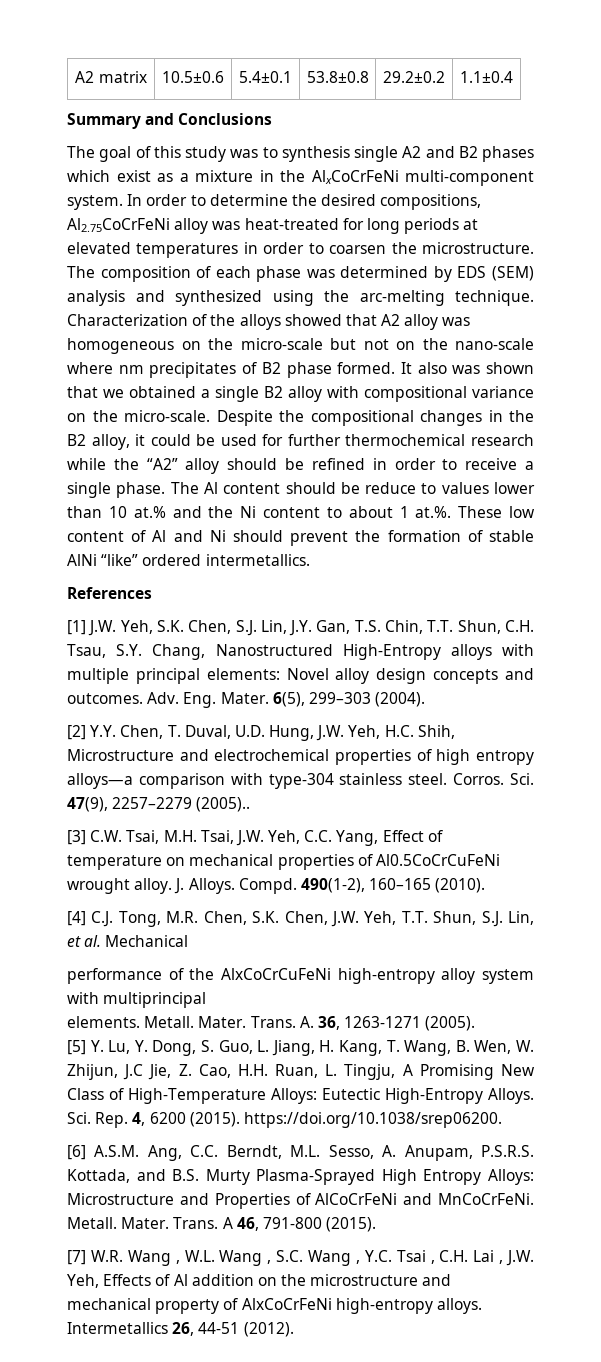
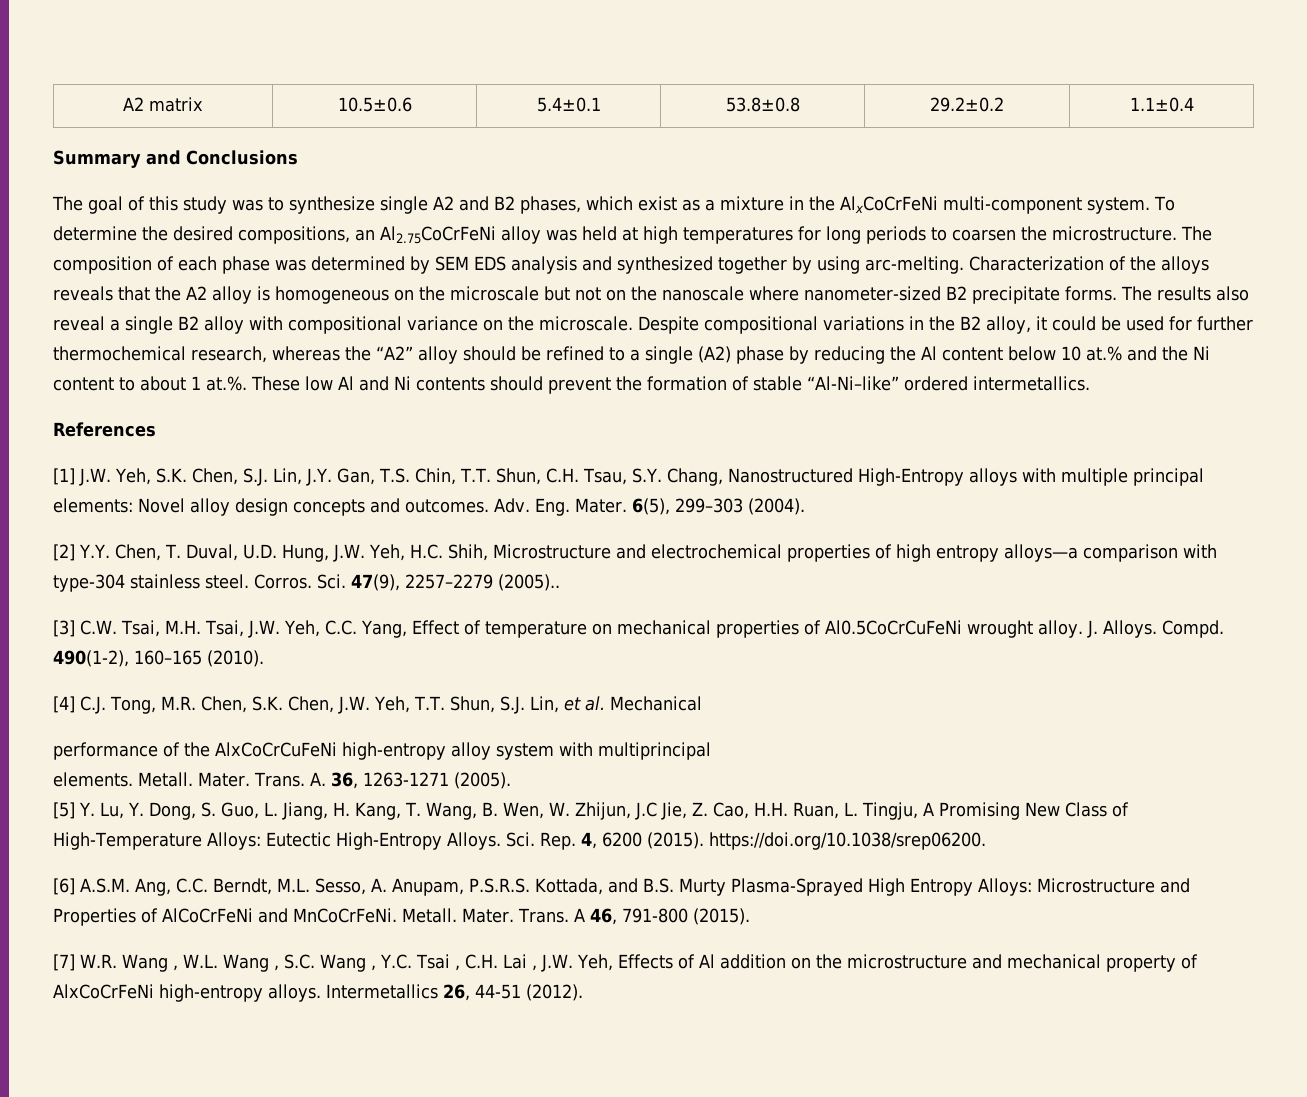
- The goal of this study was to synthesis single A2 and B2 phases which exist as a mixture in the AlxCoCrFeNi multi-component system.
+ The goal of this study was to synthesize single A2 and B2 phases, which exist as a mixture in the AlxCoCrFeNi multi-component system.
- In order to determine the desired compositions, Al2.75CoCrFeNi alloy was heat-treated for long periods at elevated temperatures in order to coarsen the microstructure.
+ To determine the desired compositions, an Al2.75CoCrFeNi alloy was held at high temperatures for long periods to coarsen the microstructure.
- The composition of each phase was determined by EDS (SEM) analysis and synthesized using the arc-melting technique.
+ The composition of each phase was determined by SEM EDS analysis and synthesized together by using arc-melting.
- Characterization of the alloys showed that A2 alloy was homogeneous on the micro-scale but not on the nano-scale where nm precipitates of B2 phase formed. It also was shown that we obtained a single B2 alloy with compositional variance on the micro-scale. Despite the compositional changes in the B2 alloy, it could be used for further thermochemical research while the “A2” alloy should be refined in order to receive a single phase. The Al content should be reduce to values lower than 10 at.% and the Ni content to about 1 at.%. These low content of Al and Ni should prevent the formation of stable AlNi “like” ordered intermetallics.
+ Characterization of the alloys reveals that the A2 alloy is homogeneous on the microscale but not on the nanoscale where nanometer-sized B2 precipitate forms. The results also reveal a single B2 alloy with compositional variance on the microscale. Despite compositional variations in the B2 alloy, it could be used for further thermochemical research, whereas the “A2” alloy should be refined to a single (A2) phase by reducing the Al content below 10 at.% and the Ni content to about 1 at.%. These low Al and Ni contents should prevent the formation of stable “Al-Ni–like” ordered intermetallics.

